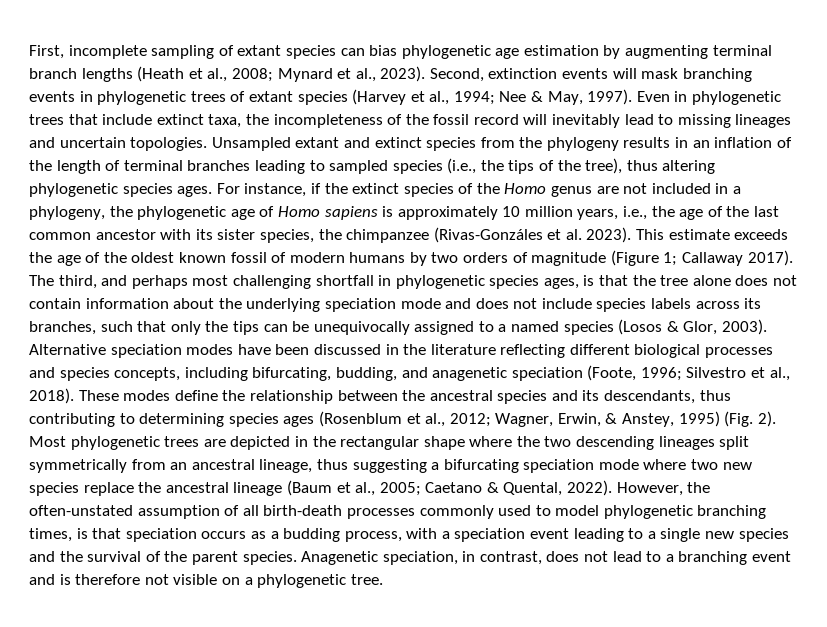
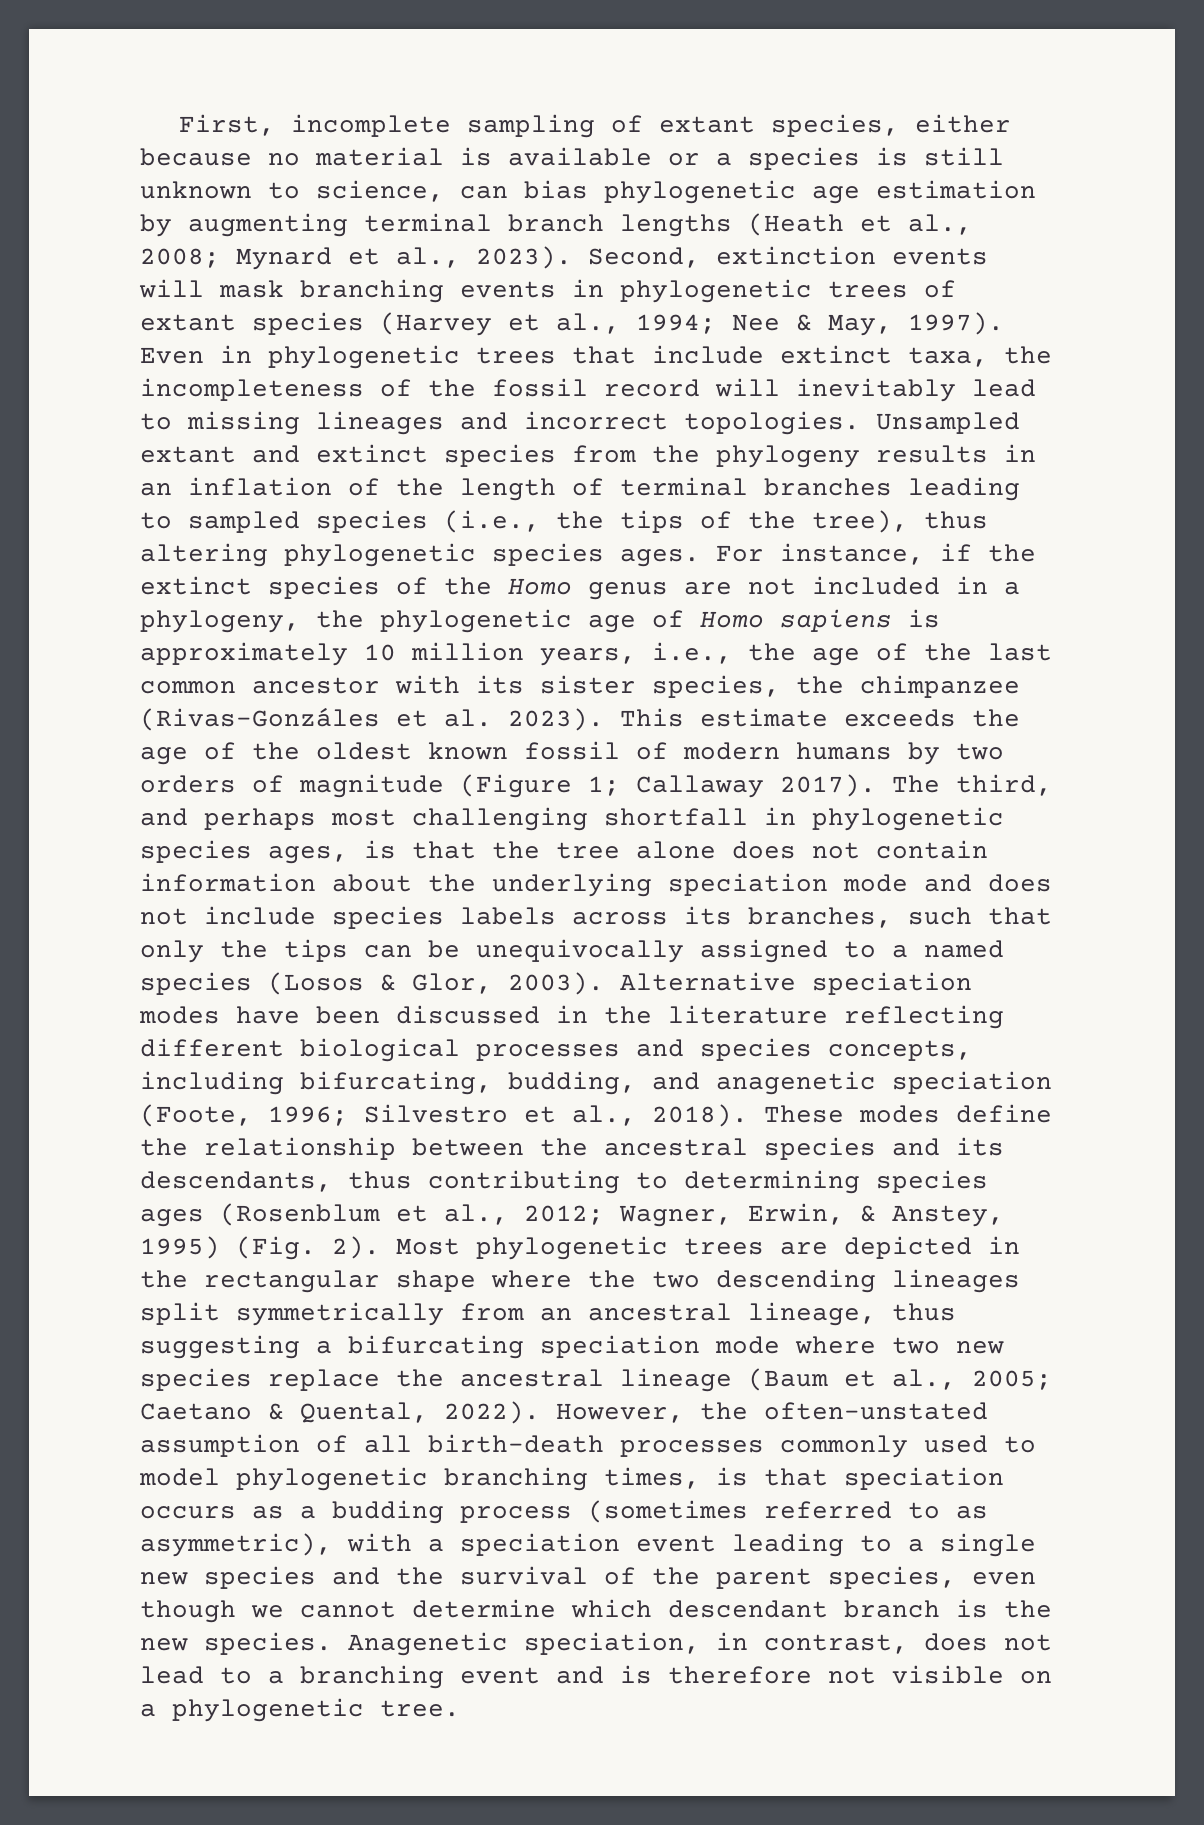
- First, incomplete sampling of extant species can bias phylogenetic age estimation by augmenting terminal branch lengths (Heath et al., 2008; Mynard et al., 2023).
+ First, incomplete sampling of extant species, either because no material is available or a species is still unknown to science, can bias phylogenetic age estimation by augmenting terminal branch lengths (Heath et al., 2008; Mynard et al., 2023).
- Even in phylogenetic trees that include extinct taxa, the incompleteness of the fossil record will inevitably lead to missing lineages and uncertain topologies.
+ Even in phylogenetic trees that include extinct taxa, the incompleteness of the fossil record will inevitably lead to missing lineages and incorrect topologies.
- However, the often-unstated assumption of all birth-death processes commonly used to model phylogenetic branching times, is that speciation occurs as a budding process, with a speciation event leading to a single new species and the survival of the parent species.
+ However, the often-unstated assumption of all birth-death processes commonly used to model phylogenetic branching times, is that speciation occurs as a budding process (sometimes referred to as asymmetric), with a speciation event leading to a single new species and the survival of the parent species, even though we cannot determine which descendant branch is the new species.

